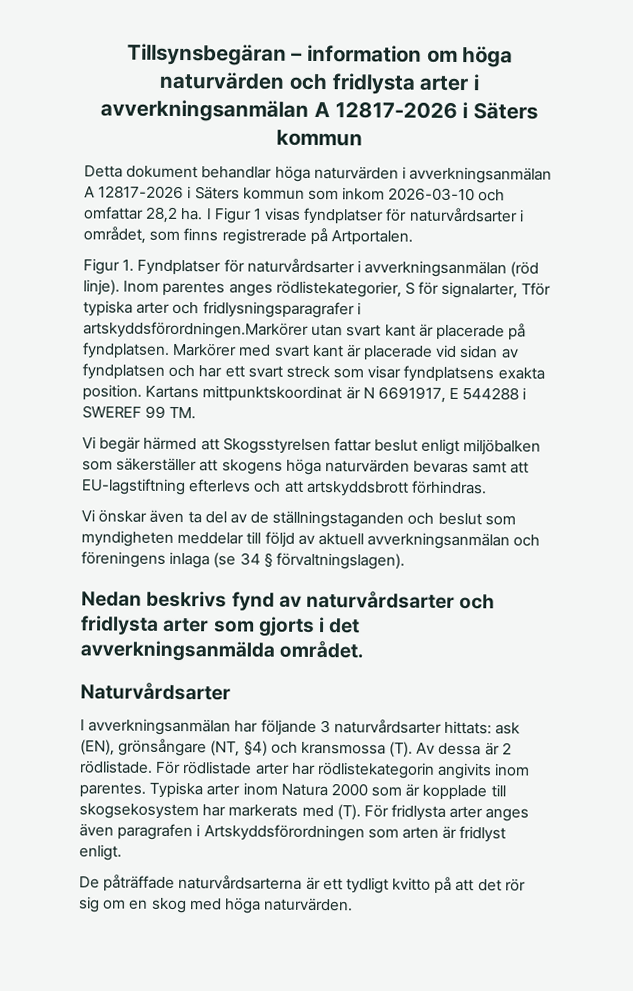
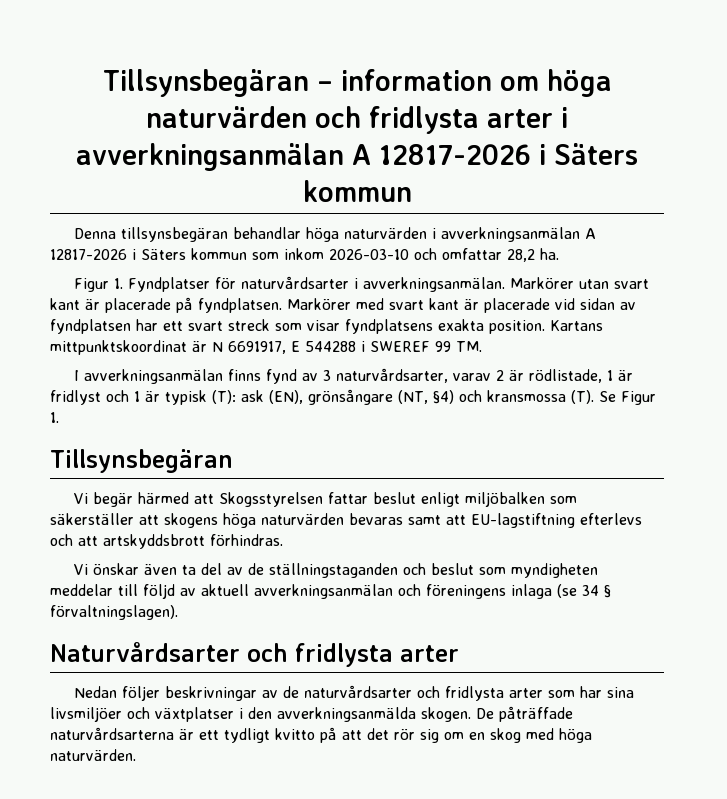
- Detta dokument behandlar höga naturvärden i avverkningsanmälan A 12817-2026 i Säters kommun som inkom 2026-03-10 och omfattar 28,2 ha. I Figur 1 visas fyndplatser för naturvårdsarter i området, som finns registrerade på Artportalen.
+ Denna tillsynsbegäran behandlar höga naturvärden i avverkningsanmälan A 12817-2026 i Säters kommun som inkom 2026-03-10 och omfattar 28,2 ha.
- Figur 1. Fyndplatser för naturvårdsarter i avverkningsanmälan (röd linje). Inom parentes anges rödlistekategorier, S för signalarter, Tför typiska arter och fridlysningsparagrafer i artskyddsförordningen.Markörer utan svart kant är placerade på fyndplatsen.
+ Figur 1. Fyndplatser för naturvårdsarter i avverkningsanmälan. Markörer utan svart kant är placerade på fyndplatsen.
- Markörer med svart kant är placerade vid sidan av fyndplatsen och har ett svart streck som visar fyndplatsens exakta position.
+ Markörer med svart kant är placerade vid sidan av fyndplatsen har ett svart streck som visar fyndplatsens exakta position.
+ I avverkningsanmälan finns fynd av 3 naturvårdsarter, varav 2 är rödlistade, 1 är fridlyst och 1 är typisk (T): ask (EN), grönsångare (NT, §4) och kransmossa (T). Se Figur 1.
+ Tillsynsbegäran
- Nedan beskrivs fynd av naturvårdsarter och fridlysta arter som gjorts i det avverkningsanmälda området.
- Naturvårdsarter
- I avverkningsanmälan har följande 3 naturvårdsarter hittats: ask (EN), grönsångare (NT, §4) och kransmossa (T). Av dessa är 2 rödlistade. För rödlistade arter har rödlistekategorin angivits inom parentes. Typiska arter inom Natura 2000 som är kopplade till skogsekosystem har markerats med (T). För fridlysta arter anges även paragrafen i Artskyddsförordningen som arten är fridlyst enligt.
- De påträffade naturvårdsarterna är ett tydligt kvitto på att det rör sig om en skog med höga naturvärden.
+ Naturvårdsarter och fridlysta arter
+ Nedan följer beskrivningar av de naturvårdsarter och fridlysta arter som har sina livsmiljöer och växtplatser i den avverkningsanmälda skogen. De påträffade naturvårdsarterna är ett tydligt kvitto på att det rör sig om en skog med höga naturvärden.

